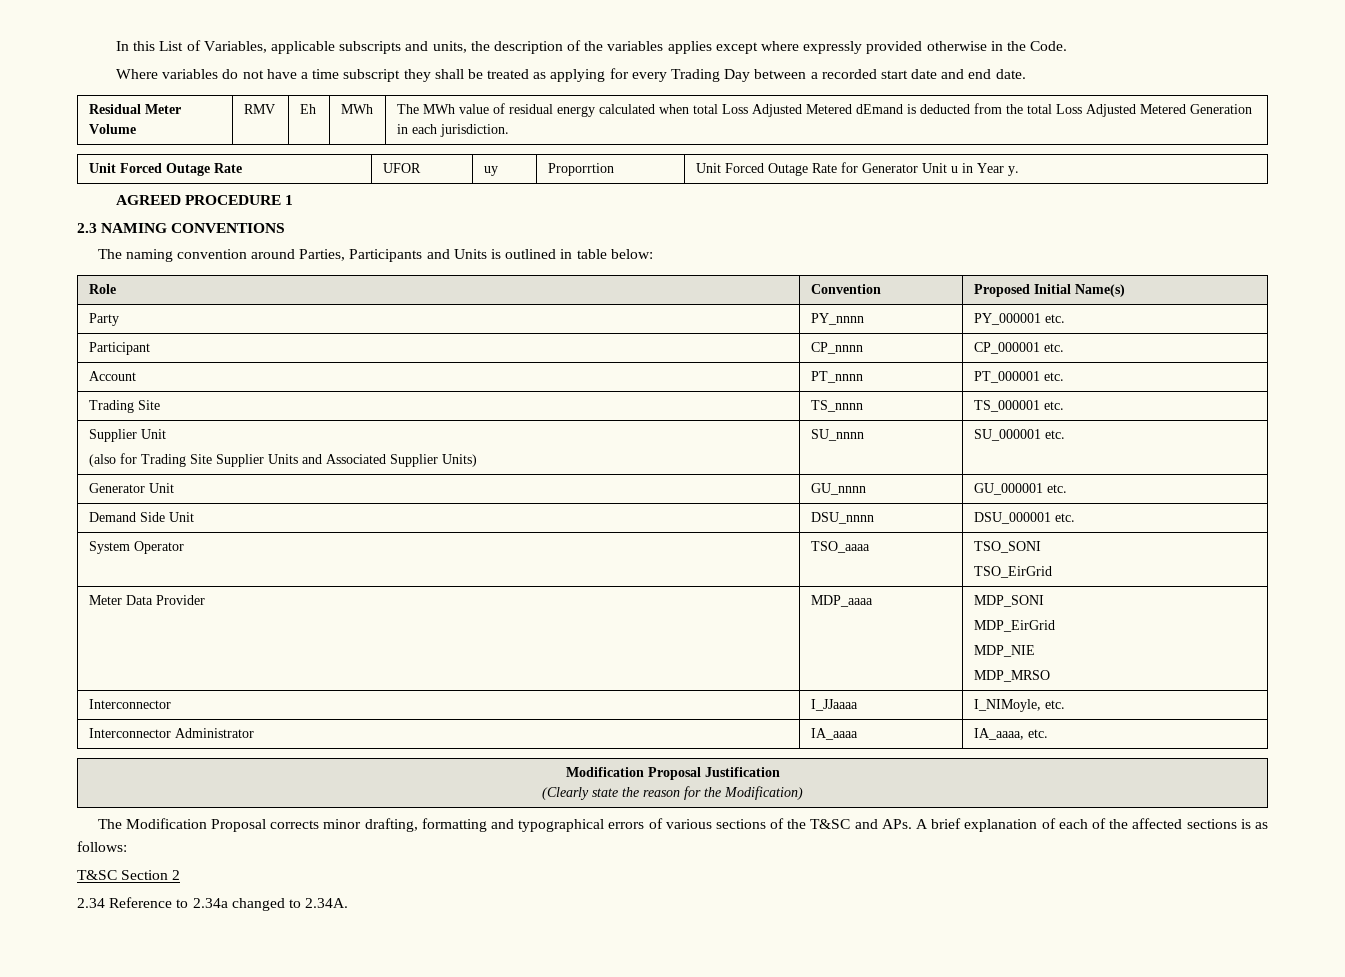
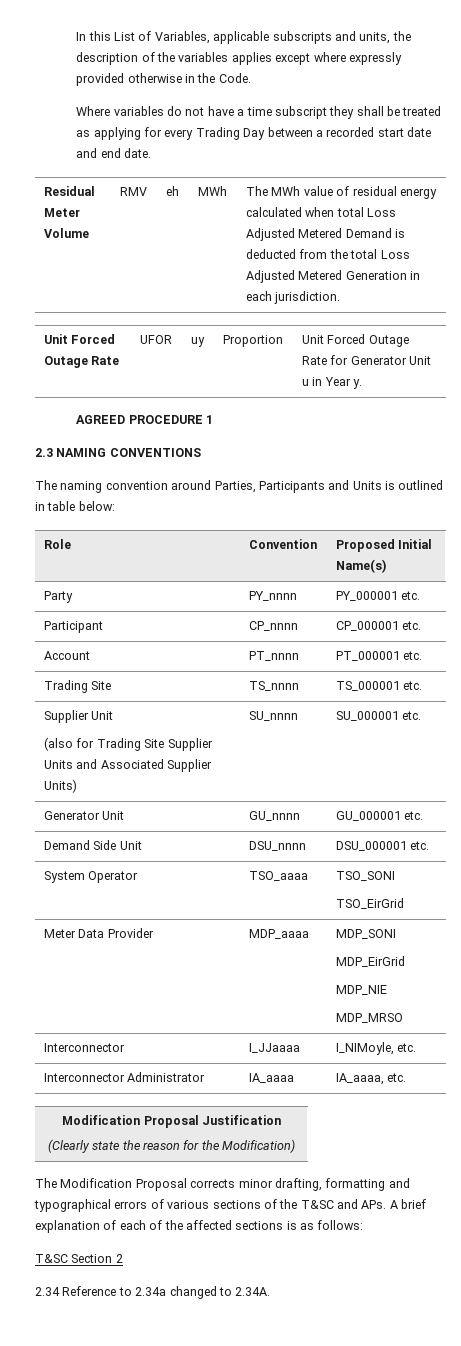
- Residual Meter Volume | RMV | Eh | MWh | The MWh value of residual energy calculated when total Loss Adjusted Metered dEmand is deducted from the total Loss Adjusted Metered Generation in each jurisdiction.
+ Residual Meter Volume | RMV | eh | MWh | The MWh value of residual energy calculated when total Loss Adjusted Metered Demand is deducted from the total Loss Adjusted Metered Generation in each jurisdiction.
- Unit Forced Outage Rate | UFOR | uy | Proporrtion | Unit Forced Outage Rate for Generator Unit u in Year y.
+ Unit Forced Outage Rate | UFOR | uy | Proportion | Unit Forced Outage Rate for Generator Unit u in Year y.

